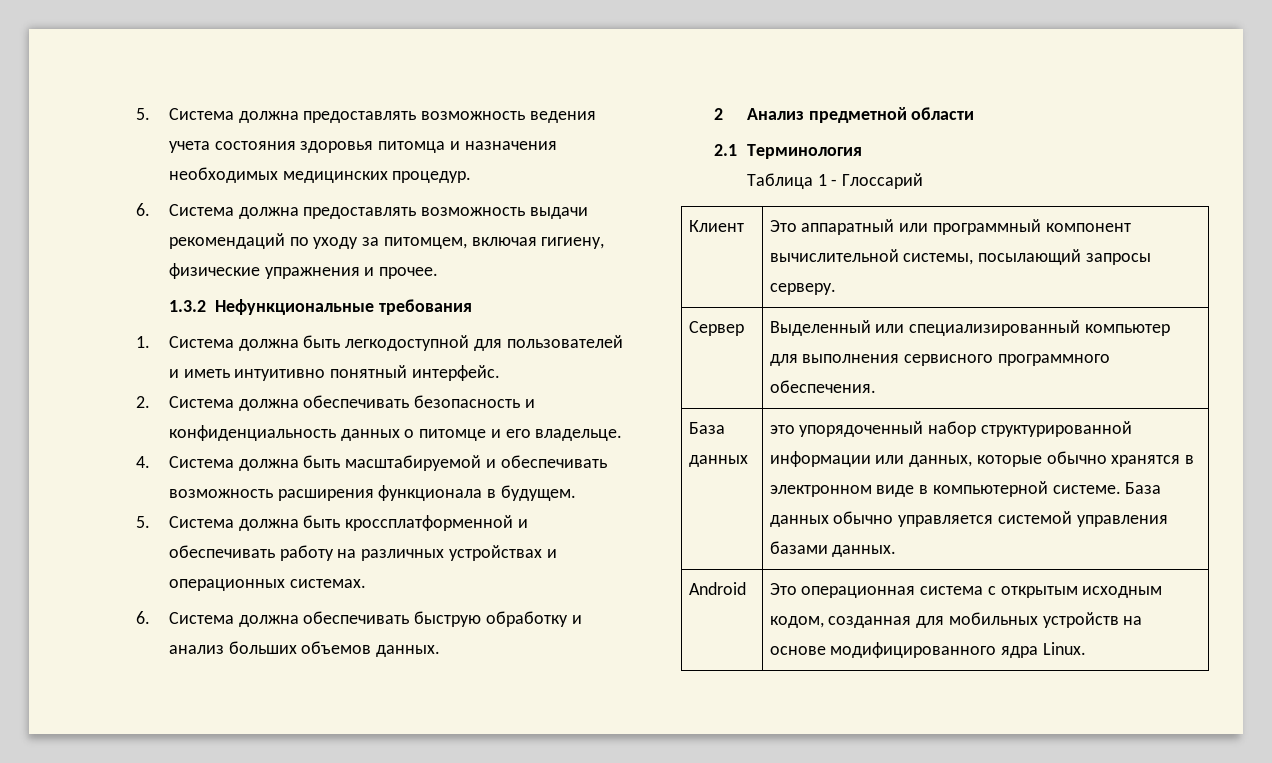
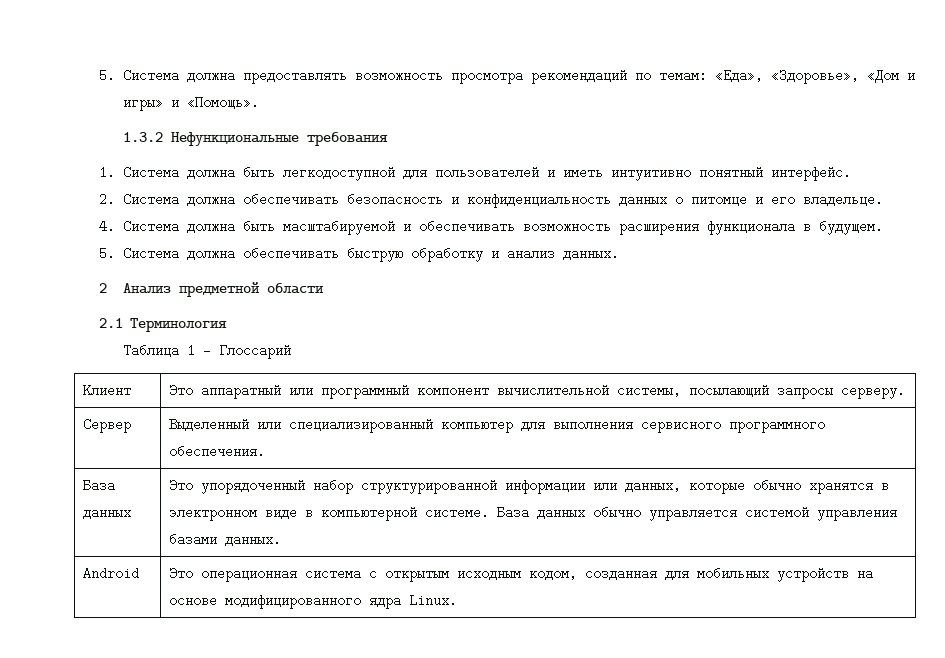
- 5. Система должна предоставлять возможность ведения учета состояния здоровья питомца и назначения необходимых медицинских процедур.
- 6. Система должна предоставлять возможность выдачи рекомендаций по уходу за питомцем, включая гигиену, физические упражнения и прочее.
+ 5. Система должна предоставлять возможность просмотра рекомендаций по темам: «Еда», «Здоровье», «Дом и игры» и «Помощь».
- 5. Система должна быть кроссплатформенной и обеспечивать работу на различных устройствах и операционных системах.
- 6. Система должна обеспечивать быструю обработку и анализ больших объемов данных.
+ 5. Система должна обеспечивать быструю обработку и анализ данных.
- База данных | это упорядоченный набор структурированной информации или данных, которые обычно хранятся в электронном виде в компьютерной системе. База данных обычно управляется системой управления базами данных.
+ База данных | Это упорядоченный набор структурированной информации или данных, которые обычно хранятся в электронном виде в компьютерной системе. База данных обычно управляется системой управления базами данных.

